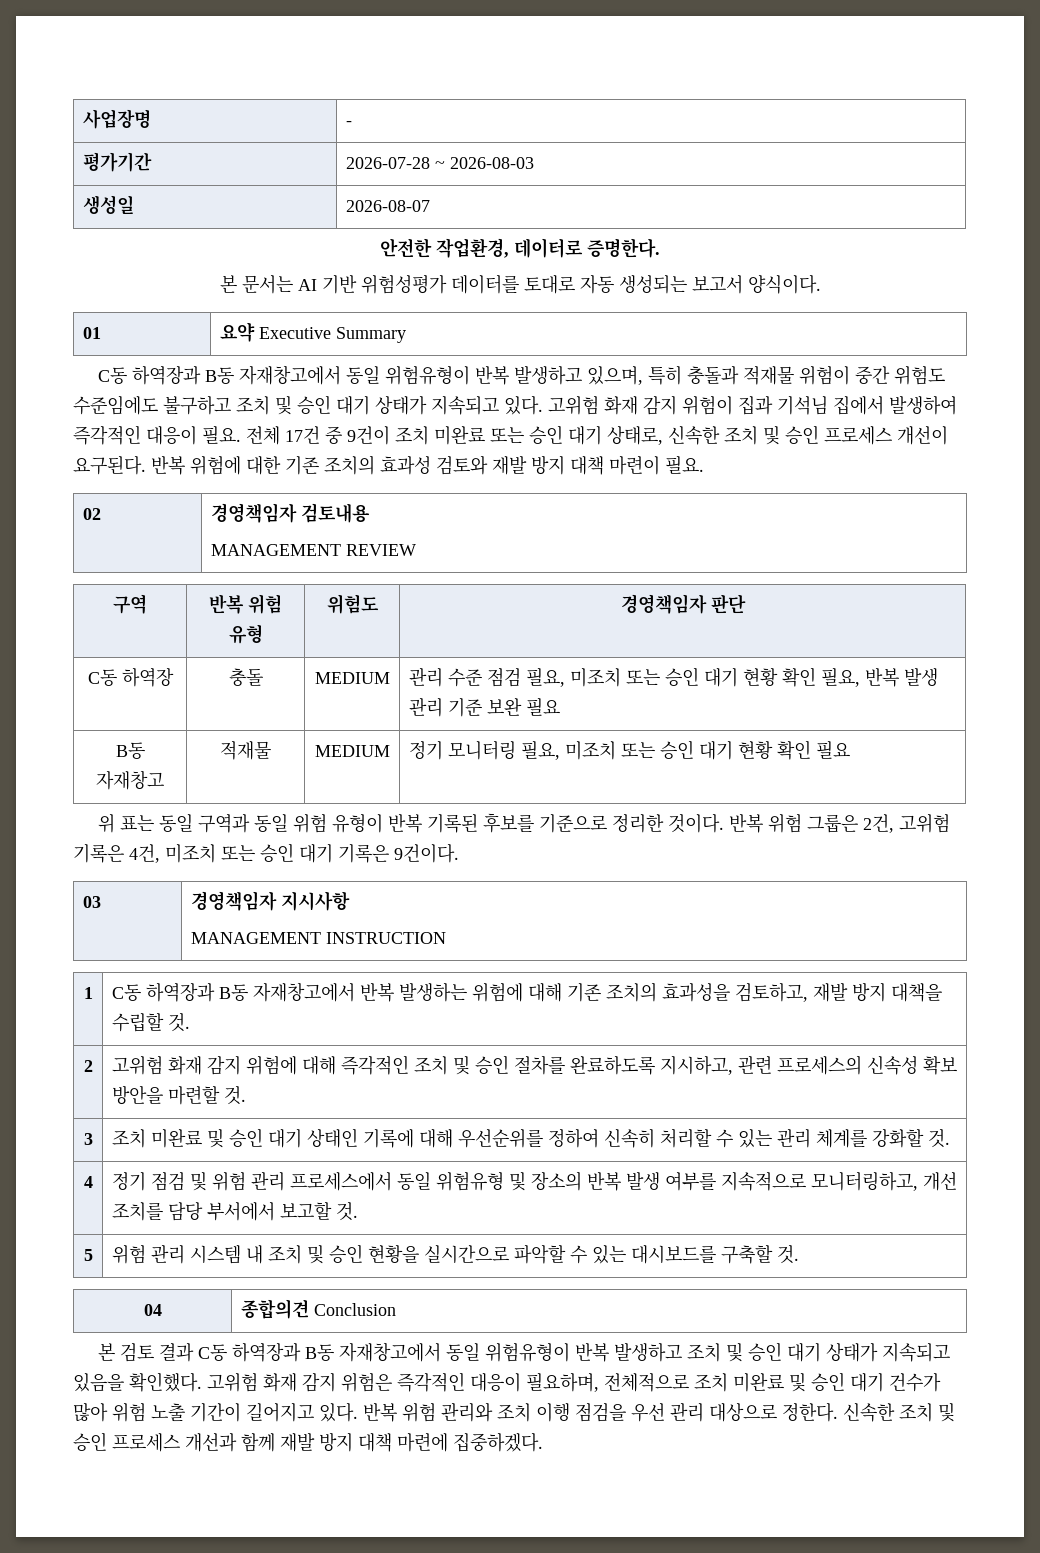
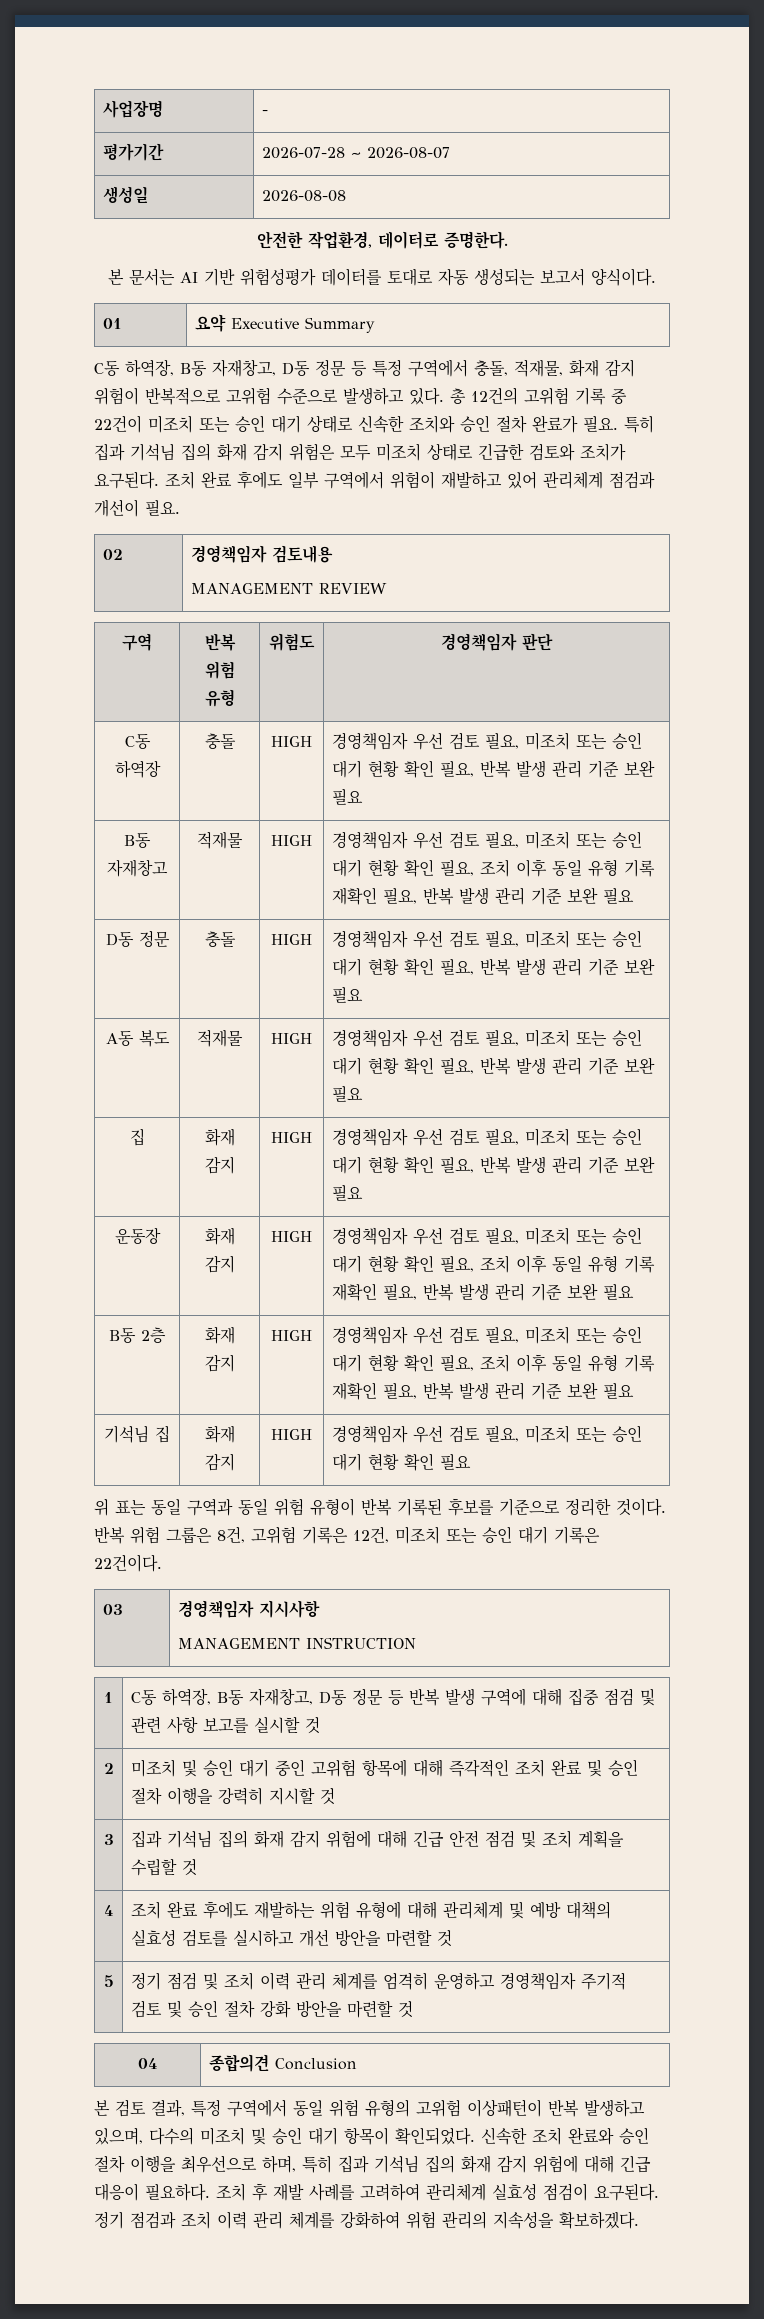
- 평가기간 | 2026-07-28 ~ 2026-08-03
+ 평가기간 | 2026-07-28 ~ 2026-08-07
- 생성일 | 2026-08-07
+ 생성일 | 2026-08-08
- C동 하역장과 B동 자재창고에서 동일 위험유형이 반복 발생하고 있으며, 특히 충돌과 적재물 위험이 중간 위험도 수준임에도 불구하고 조치 및 승인 대기 상태가 지속되고 있다. 고위험 화재 감지 위험이 집과 기석님 집에서 발생하여 즉각적인 대응이 필요. 전체 17건 중 9건이 조치 미완료 또는 승인 대기 상태로, 신속한 조치 및 승인 프로세스 개선이 요구된다. 반복 위험에 대한 기존 조치의 효과성 검토와 재발 방지 대책 마련이 필요.
+ C동 하역장, B동 자재창고, D동 정문 등 특정 구역에서 충돌, 적재물, 화재 감지 위험이 반복적으로 고위험 수준으로 발생하고 있다. 총 12건의 고위험 기록 중 22건이 미조치 또는 승인 대기 상태로 신속한 조치와 승인 절차 완료가 필요. 특히 집과 기석님 집의 화재 감지 위험은 모두 미조치 상태로 긴급한 검토와 조치가 요구된다. 조치 완료 후에도 일부 구역에서 위험이 재발하고 있어 관리체계 점검과 개선이 필요.
- C동 하역장 | 충돌 | MEDIUM | 관리 수준 점검 필요, 미조치 또는 승인 대기 현황 확인 필요, 반복 발생 관리 기준 보완 필요
+ C동 하역장 | 충돌 | HIGH | 경영책임자 우선 검토 필요, 미조치 또는 승인 대기 현황 확인 필요, 반복 발생 관리 기준 보완 필요
- B동 자재창고 | 적재물 | MEDIUM | 정기 모니터링 필요, 미조치 또는 승인 대기 현황 확인 필요
+ B동 자재창고 | 적재물 | HIGH | 경영책임자 우선 검토 필요, 미조치 또는 승인 대기 현황 확인 필요, 조치 이후 동일 유형 기록 재확인 필요, 반복 발생 관리 기준 보완 필요
+ D동 정문 | 충돌 | HIGH | 경영책임자 우선 검토 필요, 미조치 또는 승인 대기 현황 확인 필요, 반복 발생 관리 기준 보완 필요
+ A동 복도 | 적재물 | HIGH | 경영책임자 우선 검토 필요, 미조치 또는 승인 대기 현황 확인 필요, 반복 발생 관리 기준 보완 필요
+ 집 | 화재 감지 | HIGH | 경영책임자 우선 검토 필요, 미조치 또는 승인 대기 현황 확인 필요, 반복 발생 관리 기준 보완 필요
+ 운동장 | 화재 감지 | HIGH | 경영책임자 우선 검토 필요, 미조치 또는 승인 대기 현황 확인 필요, 조치 이후 동일 유형 기록 재확인 필요, 반복 발생 관리 기준 보완 필요
+ B동 2층 | 화재 감지 | HIGH | 경영책임자 우선 검토 필요, 미조치 또는 승인 대기 현황 확인 필요, 조치 이후 동일 유형 기록 재확인 필요, 반복 발생 관리 기준 보완 필요
+ 기석님 집 | 화재 감지 | HIGH | 경영책임자 우선 검토 필요, 미조치 또는 승인 대기 현황 확인 필요
- 반복 위험 그룹은 2건, 고위험 기록은 4건, 미조치 또는 승인 대기 기록은 9건이다.
+ 반복 위험 그룹은 8건, 고위험 기록은 12건, 미조치 또는 승인 대기 기록은 22건이다.
- 1 | C동 하역장과 B동 자재창고에서 반복 발생하는 위험에 대해 기존 조치의 효과성을 검토하고, 재발 방지 대책을 수립할 것.
- 2 | 고위험 화재 감지 위험에 대해 즉각적인 조치 및 승인 절차를 완료하도록 지시하고, 관련 프로세스의 신속성 확보 방안을 마련할 것.
- 3 | 조치 미완료 및 승인 대기 상태인 기록에 대해 우선순위를 정하여 신속히 처리할 수 있는 관리 체계를 강화할 것.
- 4 | 정기 점검 및 위험 관리 프로세스에서 동일 위험유형 및 장소의 반복 발생 여부를 지속적으로 모니터링하고, 개선 조치를 담당 부서에서 보고할 것.
- 5 | 위험 관리 시스템 내 조치 및 승인 현황을 실시간으로 파악할 수 있는 대시보드를 구축할 것.
+ 1 | C동 하역장, B동 자재창고, D동 정문 등 반복 발생 구역에 대해 집중 점검 및 관련 사항 보고를 실시할 것
+ 2 | 미조치 및 승인 대기 중인 고위험 항목에 대해 즉각적인 조치 완료 및 승인 절차 이행을 강력히 지시할 것
+ 3 | 집과 기석님 집의 화재 감지 위험에 대해 긴급 안전 점검 및 조치 계획을 수립할 것
+ 4 | 조치 완료 후에도 재발하는 위험 유형에 대해 관리체계 및 예방 대책의 실효성 검토를 실시하고 개선 방안을 마련할 것
+ 5 | 정기 점검 및 조치 이력 관리 체계를 엄격히 운영하고 경영책임자 주기적 검토 및 승인 절차 강화 방안을 마련할 것
- 본 검토 결과 C동 하역장과 B동 자재창고에서 동일 위험유형이 반복 발생하고 조치 및 승인 대기 상태가 지속되고 있음을 확인했다. 고위험 화재 감지 위험은 즉각적인 대응이 필요하며, 전체적으로 조치 미완료 및 승인 대기 건수가 많아 위험 노출 기간이 길어지고 있다. 반복 위험 관리와 조치 이행 점검을 우선 관리 대상으로 정한다. 신속한 조치 및 승인 프로세스 개선과 함께 재발 방지 대책 마련에 집중하겠다.
+ 본 검토 결과, 특정 구역에서 동일 위험 유형의 고위험 이상패턴이 반복 발생하고 있으며, 다수의 미조치 및 승인 대기 항목이 확인되었다. 신속한 조치 완료와 승인 절차 이행을 최우선으로 하며, 특히 집과 기석님 집의 화재 감지 위험에 대해 긴급 대응이 필요하다. 조치 후 재발 사례를 고려하여 관리체계 실효성 점검이 요구된다. 정기 점검과 조치 이력 관리 체계를 강화하여 위험 관리의 지속성을 확보하겠다.

